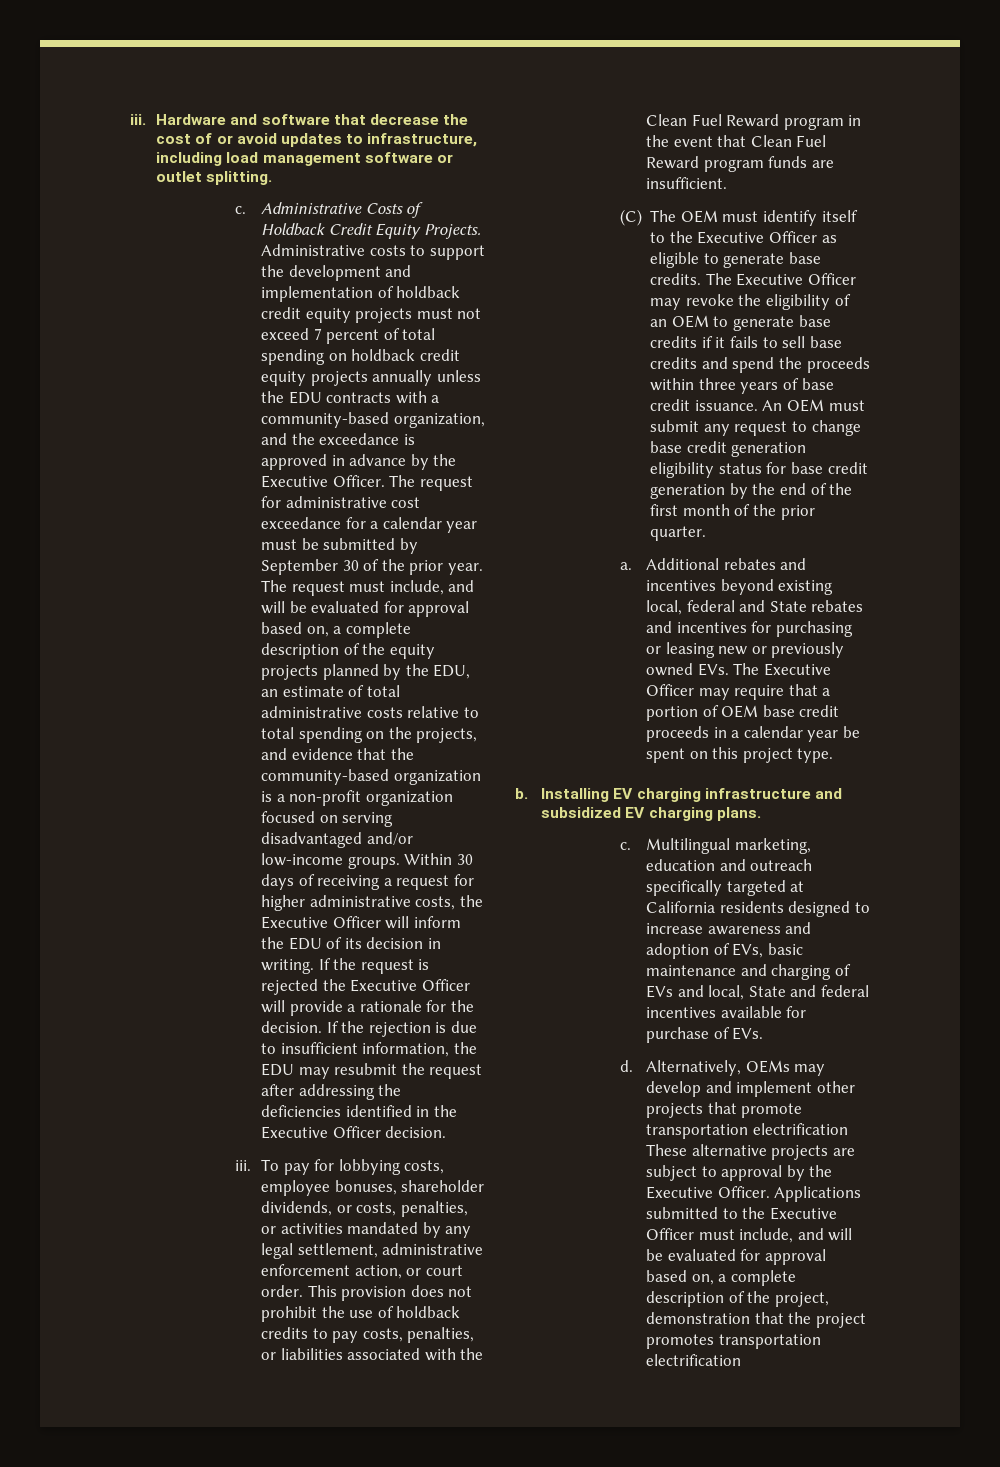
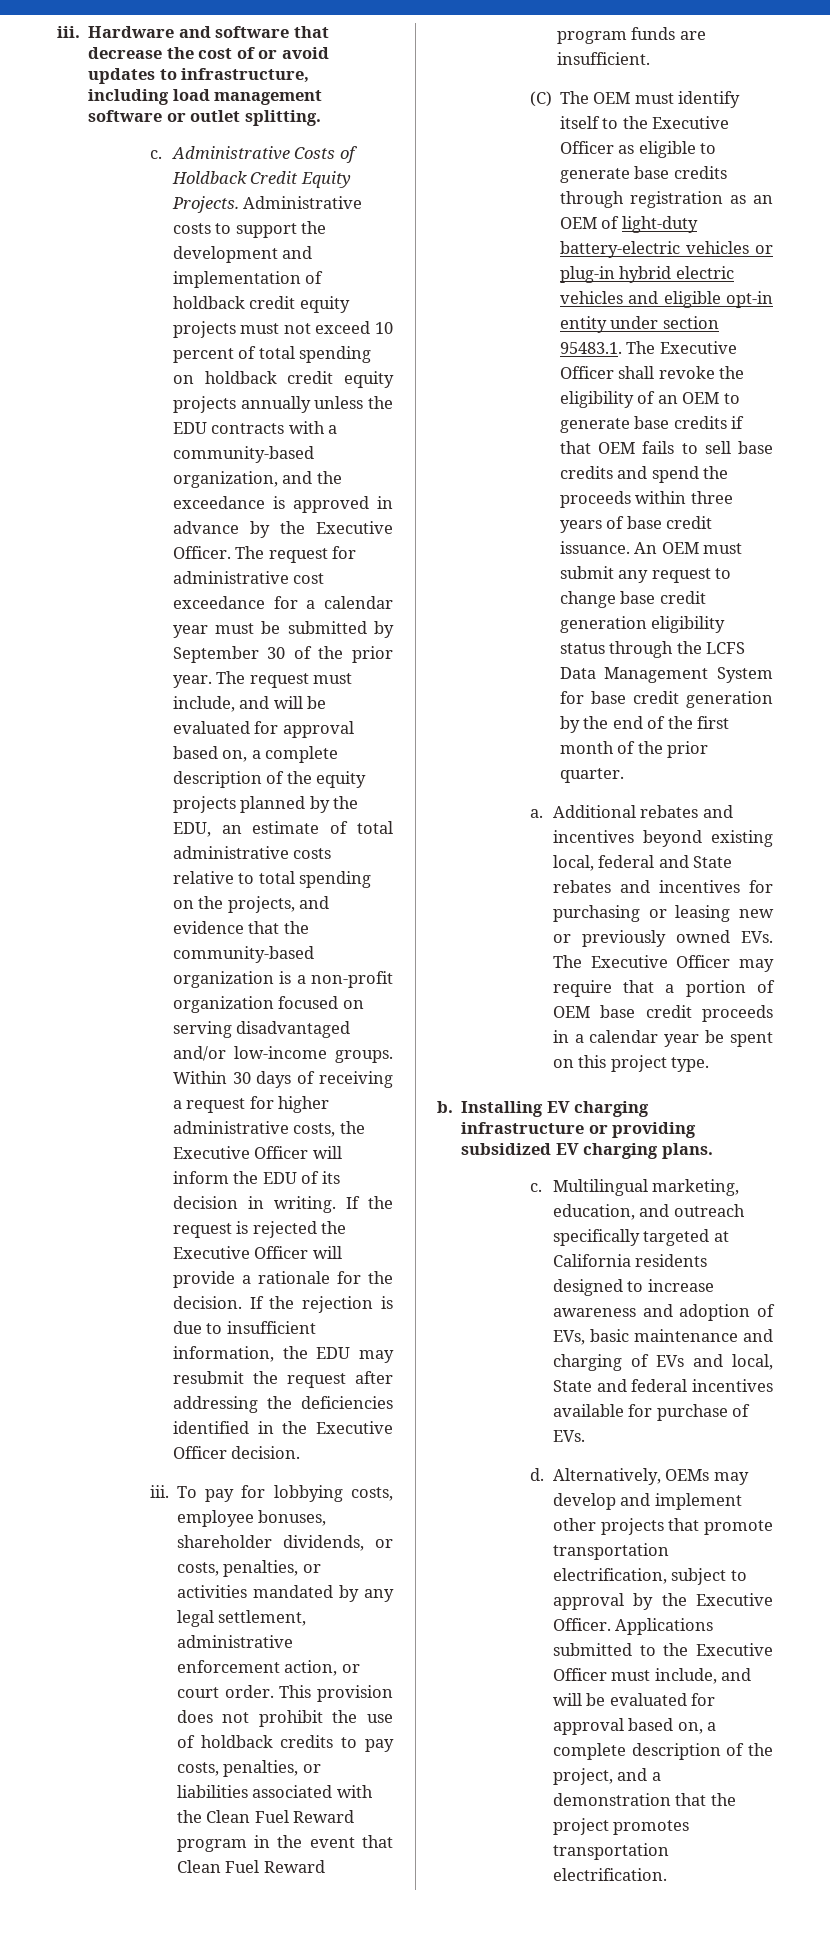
- Administrative costs to support the development and implementation of holdback credit equity projects must not exceed 7 percent of total spending on holdback credit equity projects annually unless the EDU contracts with a community-based organization, and the exceedance is approved in advance by the Executive Officer.
+ Administrative costs to support the development and implementation of holdback credit equity projects must not exceed 10 percent of total spending on holdback credit equity projects annually unless the EDU contracts with a community-based organization, and the exceedance is approved in advance by the Executive Officer.
- (C) The OEM must identify itself to the Executive Officer as eligible to generate base credits. The Executive Officer may revoke the eligibility of an OEM to generate base credits if it fails to sell base credits and spend the proceeds within three years of base credit issuance.
+ (C) The OEM must identify itself to the Executive Officer as eligible to generate base credits through registration as an OEM of light-duty battery-electric vehicles or plug-in hybrid electric vehicles and eligible opt-in entity under section 95483.1. The Executive Officer shall revoke the eligibility of an OEM to generate base credits if that OEM fails to sell base credits and spend the proceeds within three years of base credit issuance.
- An OEM must submit any request to change base credit generation eligibility status for base credit generation by the end of the first month of the prior quarter.
+ An OEM must submit any request to change base credit generation eligibility status through the LCFS Data Management System for base credit generation by the end of the first month of the prior quarter.
- Installing EV charging infrastructure and subsidized EV charging plans.
+ Installing EV charging infrastructure or providing subsidized EV charging plans.
- Multilingual marketing, education and outreach specifically targeted at California residents designed to increase awareness and adoption of EVs, basic maintenance and charging of EVs and local, State and federal incentives available for purchase of EVs.
+ Multilingual marketing, education, and outreach specifically targeted at California residents designed to increase awareness and adoption of EVs, basic maintenance and charging of EVs and local, State and federal incentives available for purchase of EVs.
- Alternatively, OEMs may develop and implement other projects that promote transportation electrification These alternative projects are subject to approval by the Executive Officer.
+ Alternatively, OEMs may develop and implement other projects that promote transportation electrification, subject to approval by the Executive Officer.
- Applications submitted to the Executive Officer must include, and will be evaluated for approval based on, a complete description of the project, demonstration that the project promotes transportation electrification
+ Applications submitted to the Executive Officer must include, and will be evaluated for approval based on, a complete description of the project, and a demonstration that the project promotes transportation electrification.

